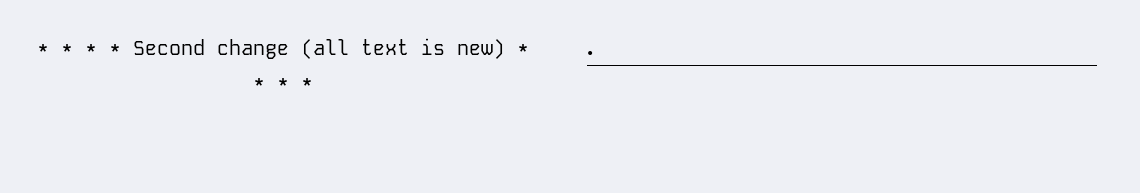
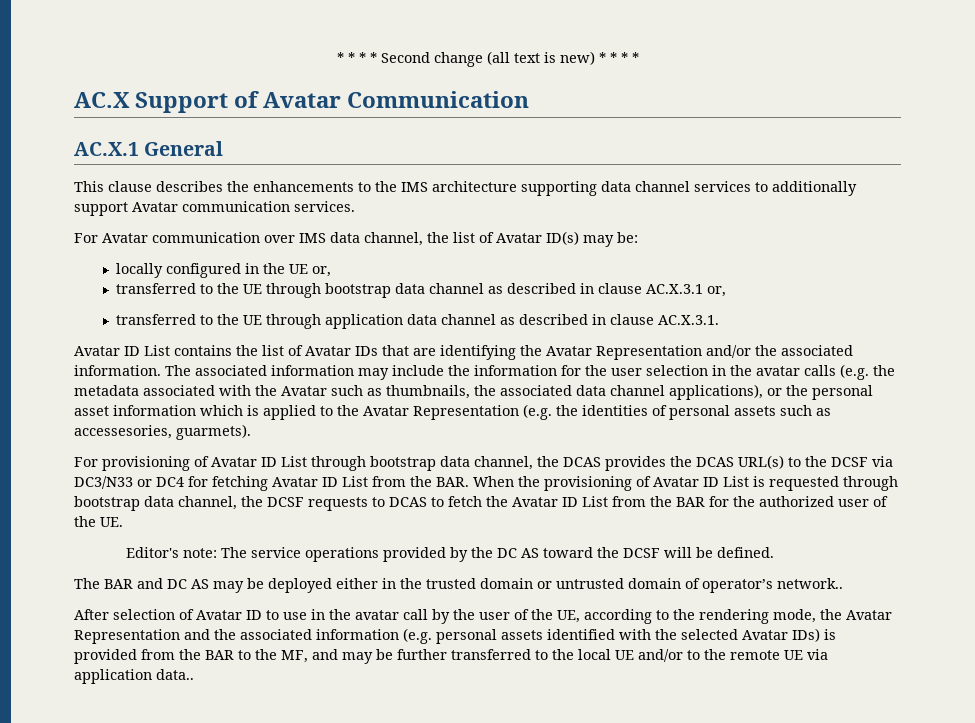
- .
+ AC.X Support of Avatar Communication
+ AC.X.1 General
+ This clause describes the enhancements to the IMS architecture supporting data channel services to additionally support Avatar communication services.
+ For Avatar communication over IMS data channel, the list of Avatar ID(s) may be:
+ locally configured in the UE or,
+ transferred to the UE through bootstrap data channel as described in clause AC.X.3.1 or,
+ transferred to the UE through application data channel as described in clause AC.X.3.1.
+ Avatar ID List contains the list of Avatar IDs that are identifying the Avatar Representation and/or the associated information. The associated information may include the information for the user selection in the avatar calls (e.g. the metadata associated with the Avatar such as thumbnails, the associated data channel applications), or the personal asset information which is applied to the Avatar Representation (e.g. the identities of personal assets such as accessesories, guarmets).
+ For provisioning of Avatar ID List through bootstrap data channel, the DCAS provides the DCAS URL(s) to the DCSF via DC3/N33 or DC4 for fetching Avatar ID List from the BAR. When the provisioning of Avatar ID List is requested through bootstrap data channel, the DCSF requests to DCAS to fetch the Avatar ID List from the BAR for the authorized user of the UE.
+ Editor's note: The service operations provided by the DC AS toward the DCSF will be defined.
+ The BAR and DC AS may be deployed either in the trusted domain or untrusted domain of operator’s network..
+ After selection of Avatar ID to use in the avatar call by the user of the UE, according to the rendering mode, the Avatar Representation and the associated information (e.g. personal assets identified with the selected Avatar IDs) is provided from the BAR to the MF, and may be further transferred to the local UE and/or to the remote UE via application data..

